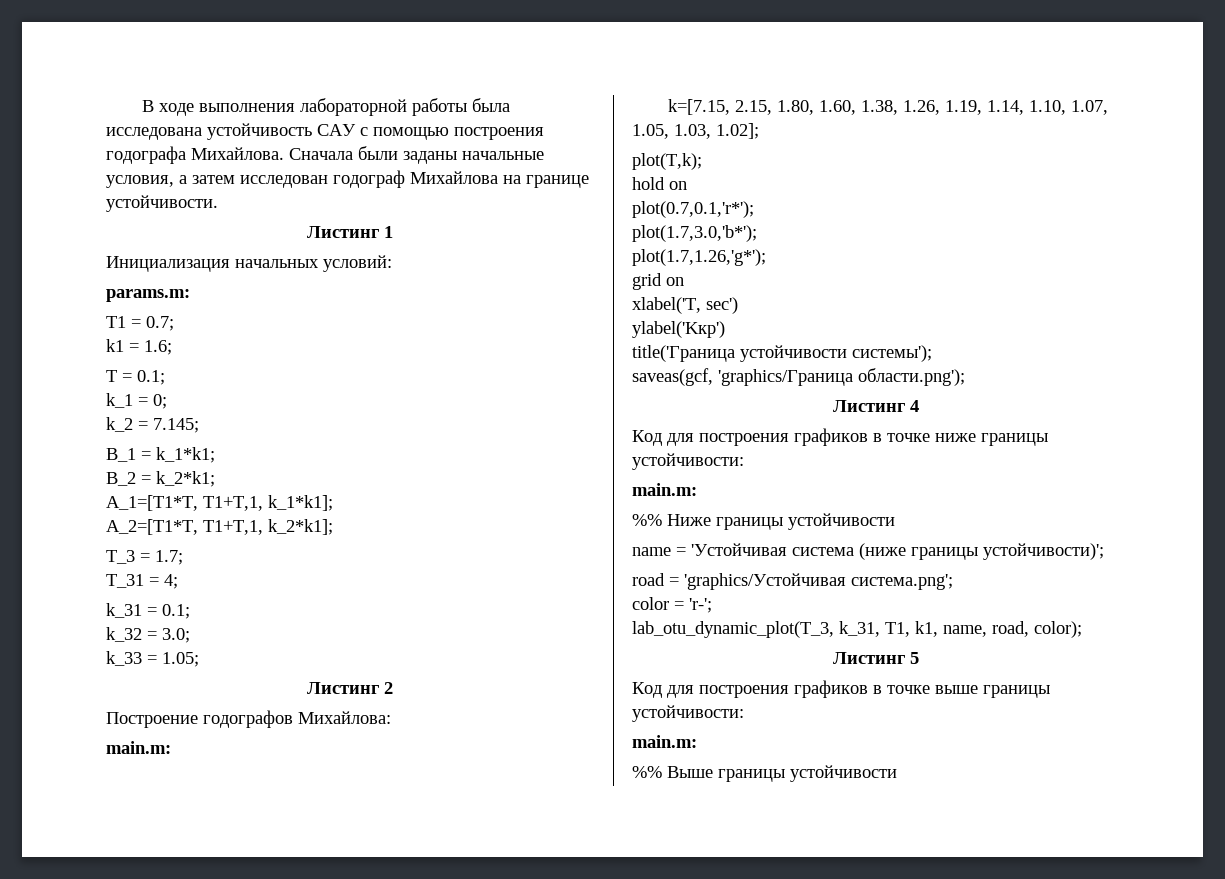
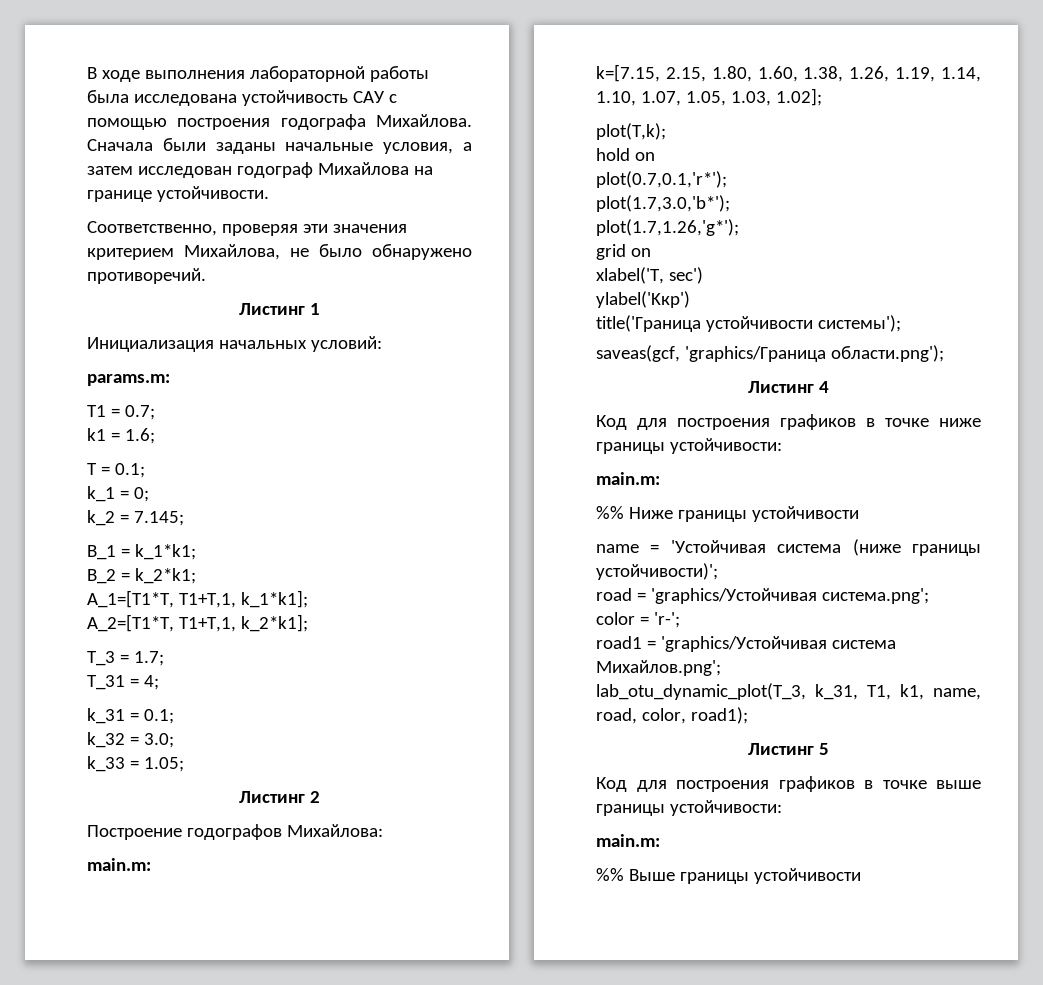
+ Соответственно, проверяя эти значения критерием Михайлова, не было обнаружено противоречий.
+ road1 = 'graphics/Устойчивая система Михайлов.png';
- lab_otu_dynamic_plot(T_3, k_31, T1, k1, name, road, color);
+ lab_otu_dynamic_plot(T_3, k_31, T1, k1, name, road, color, road1);

